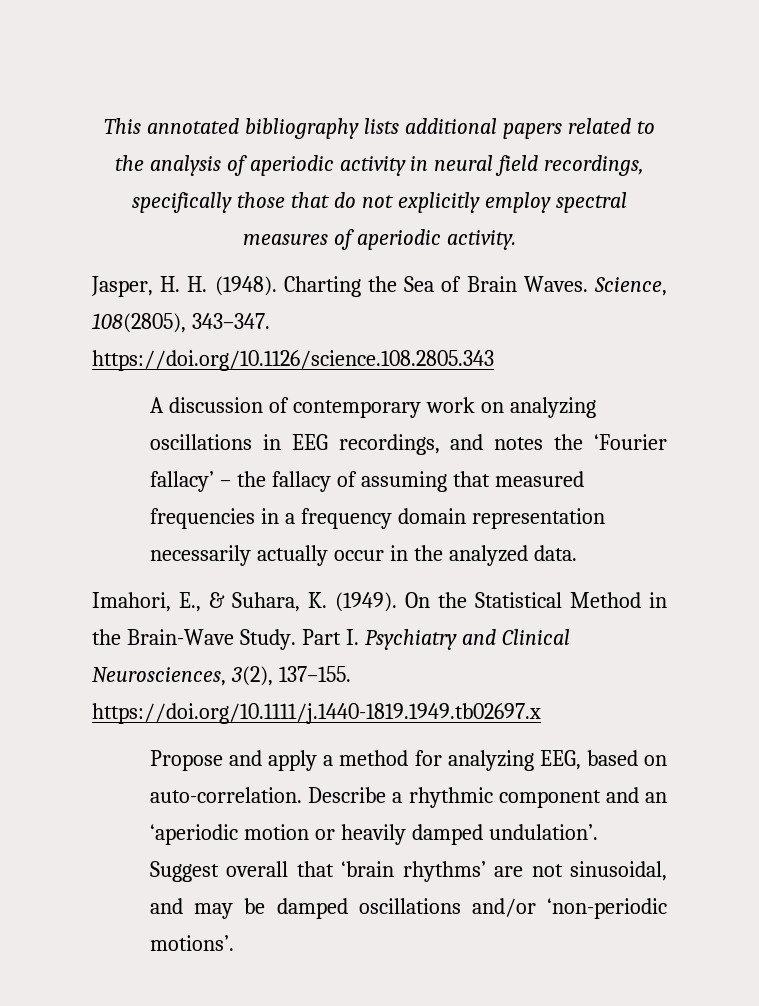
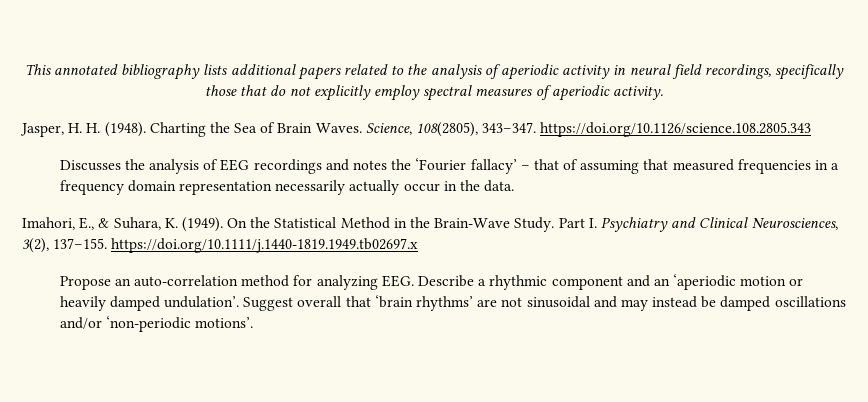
- A discussion of contemporary work on analyzing oscillations in EEG recordings, and notes the ‘Fourier fallacy’ – the fallacy of assuming that measured frequencies in a frequency domain representation necessarily actually occur in the analyzed data.
+ Discusses the analysis of EEG recordings and notes the ‘Fourier fallacy’ – that of assuming that measured frequencies in a frequency domain representation necessarily actually occur in the data.
- Propose and apply a method for analyzing EEG, based on auto-correlation. Describe a rhythmic component and an ‘aperiodic motion or heavily damped undulation’.
+ Propose an auto-correlation method for analyzing EEG. Describe a rhythmic component and an ‘aperiodic motion or heavily damped undulation’.
- Suggest overall that ‘brain rhythms’ are not sinusoidal, and may be damped oscillations and/or ‘non-periodic motions’.
+ Suggest overall that ‘brain rhythms’ are not sinusoidal and may instead be damped oscillations and/or ‘non-periodic motions’.

